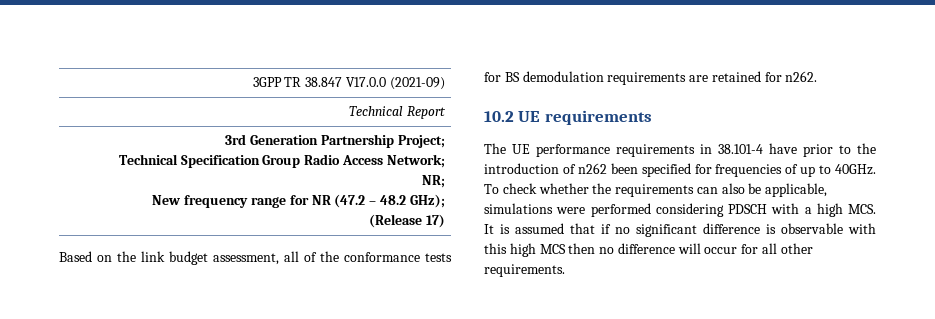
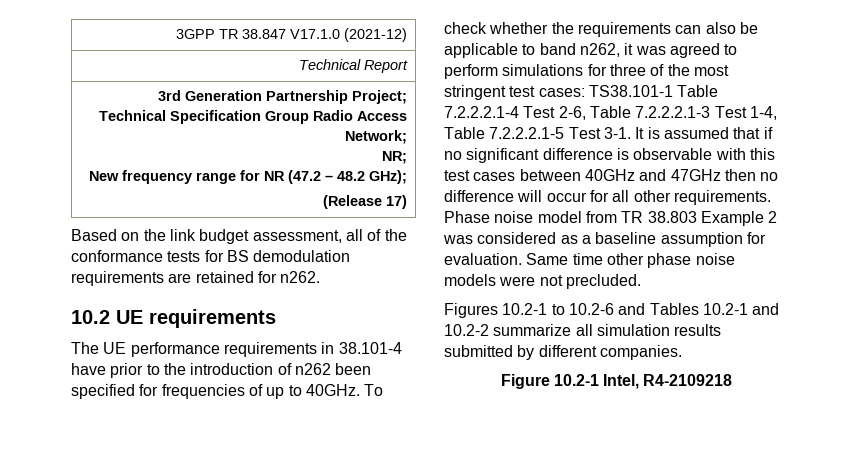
- 3GPP TR 38.847 V17.0.0 (2021-09)
+ 3GPP TR 38.847 V17.1.0 (2021-12)
- To check whether the requirements can also be applicable, simulations were performed considering PDSCH with a high MCS. It is assumed that if no significant difference is observable with this high MCS then no difference will occur for all other requirements.
+ To check whether the requirements can also be applicable to band n262, it was agreed to perform simulations for three of the most stringent test cases: TS38.101-1 Table 7.2.2.2.1-4 Test 2-6, Table 7.2.2.2.1-3 Test 1-4, Table 7.2.2.2.1-5 Test 3-1. It is assumed that if no significant difference is observable with this test cases between 40GHz and 47GHz then no difference will occur for all other requirements.
+ Phase noise model from TR 38.803 Example 2 was considered as a baseline assumption for evaluation. Same time other phase noise models were not precluded.
+ Figures 10.2-1 to 10.2-6 and Tables 10.2-1 and 10.2-2 summarize all simulation results submitted by different companies.
+ Figure 10.2-1 Intel, R4-2109218

